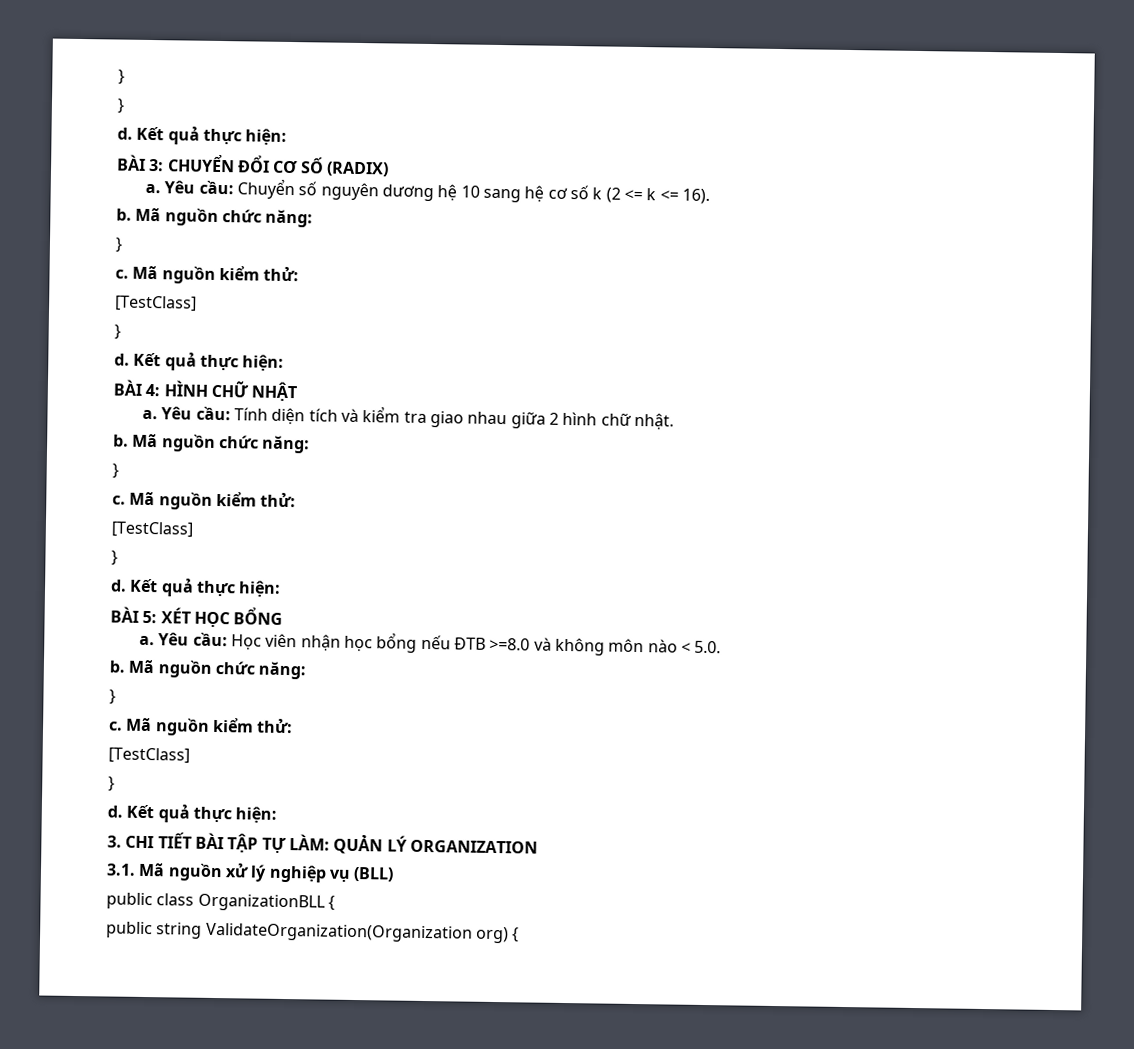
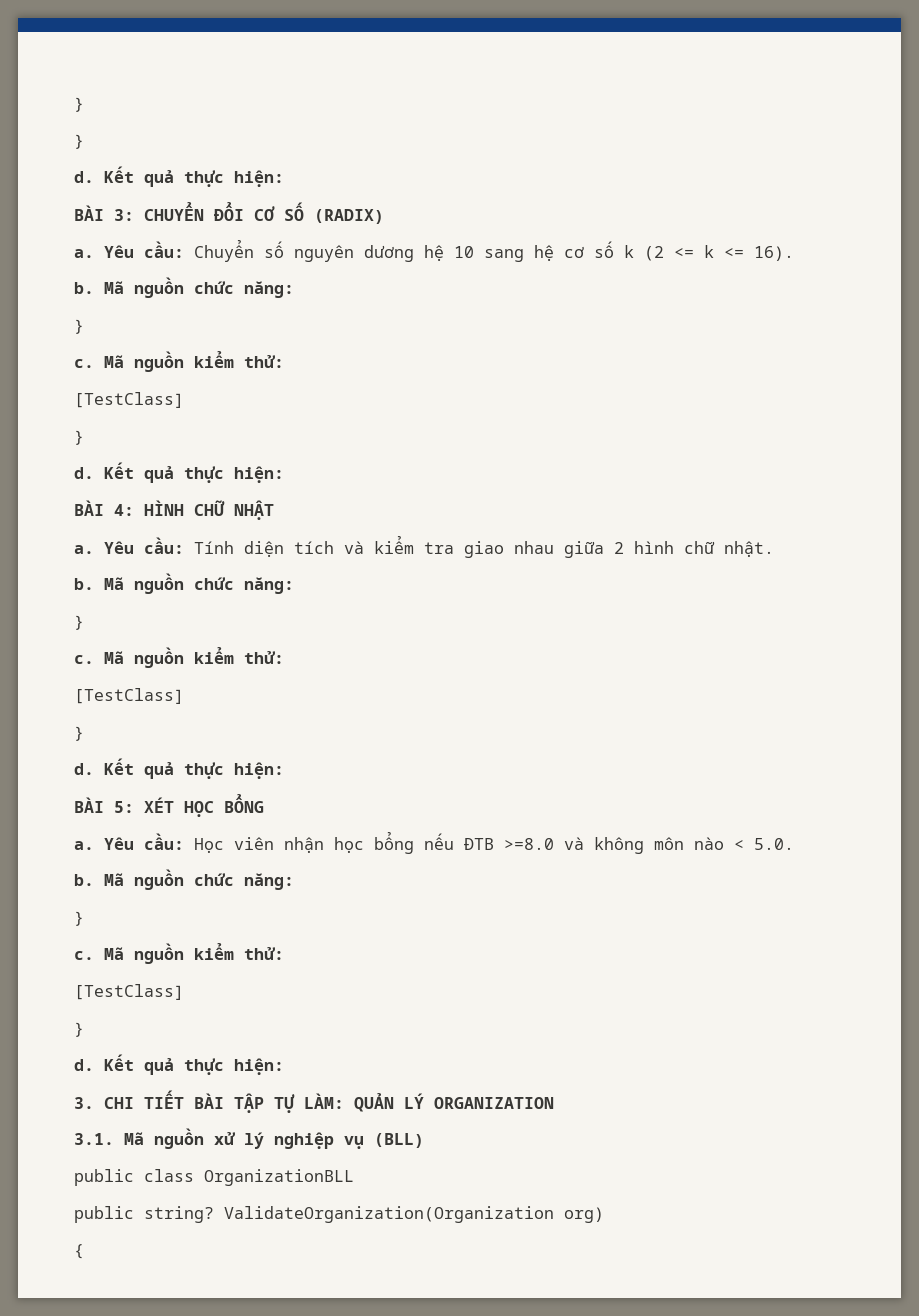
- public class OrganizationBLL {
- public string ValidateOrganization(Organization org) {
+ public class OrganizationBLL
+ public string? ValidateOrganization(Organization org)
+ {

